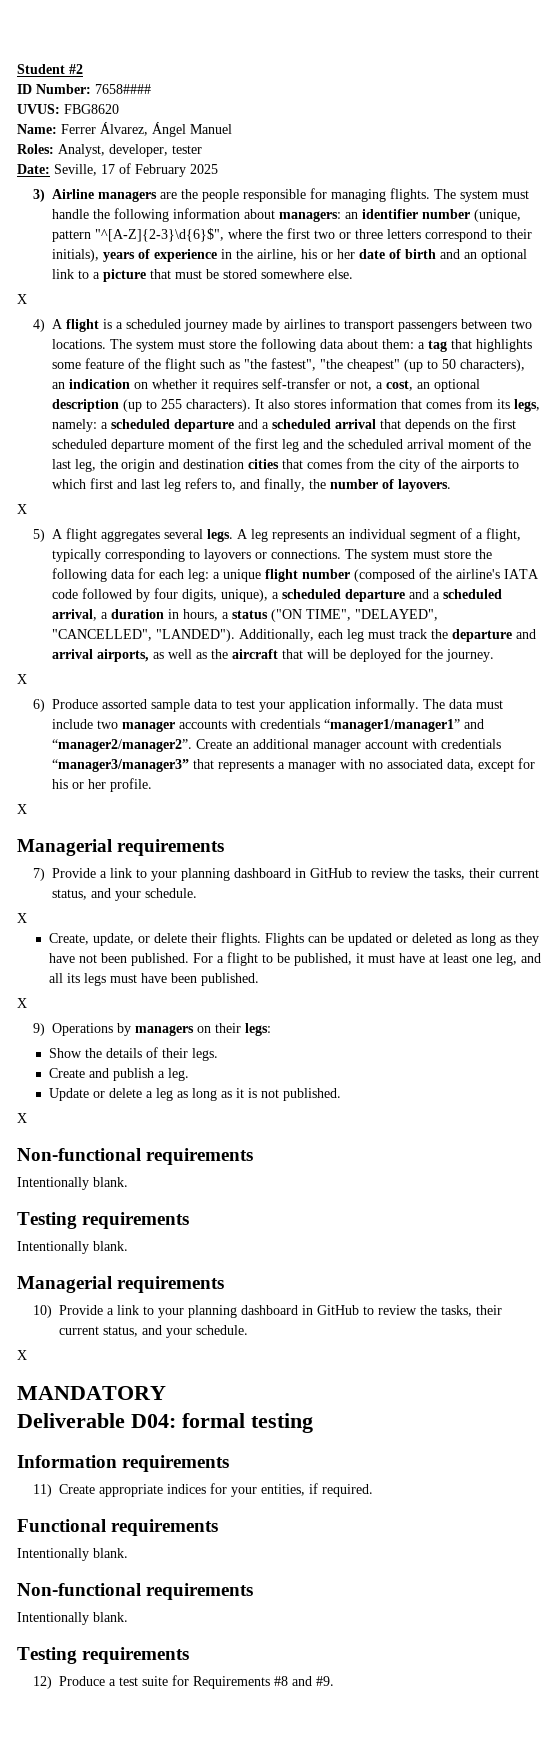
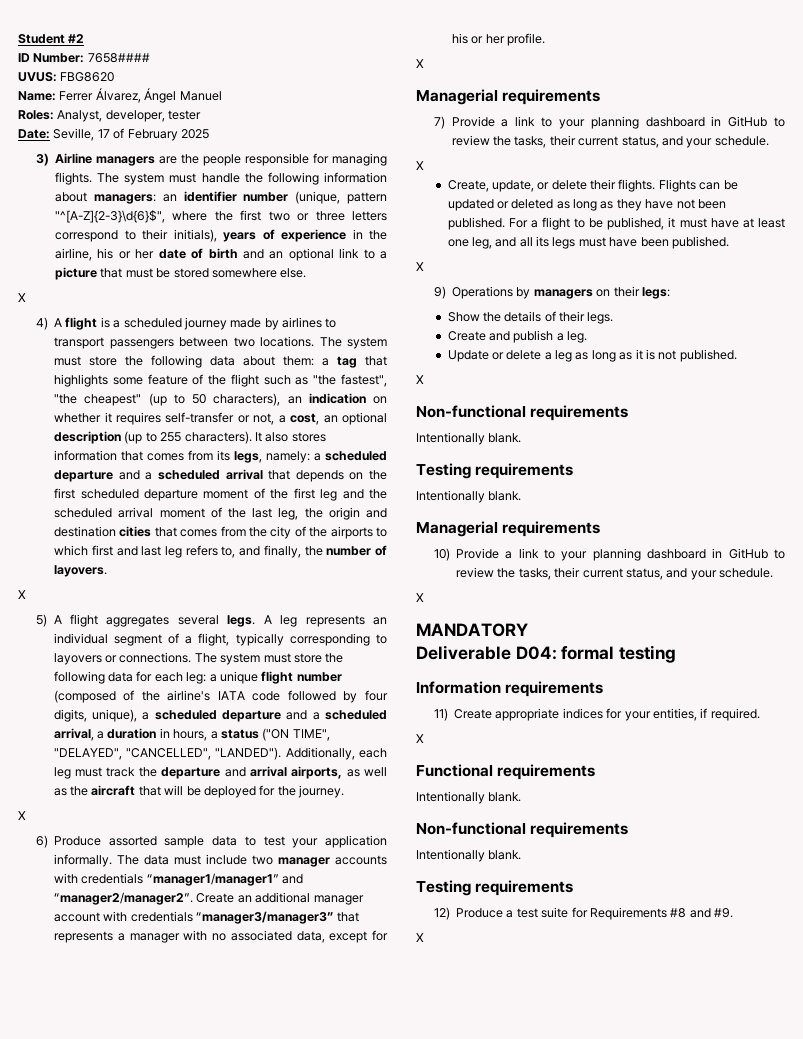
  11) Create appropriate indices for your entities, if required.
+ X
  12) Produce a test suite for Requirements #8 and #9.
+ X

